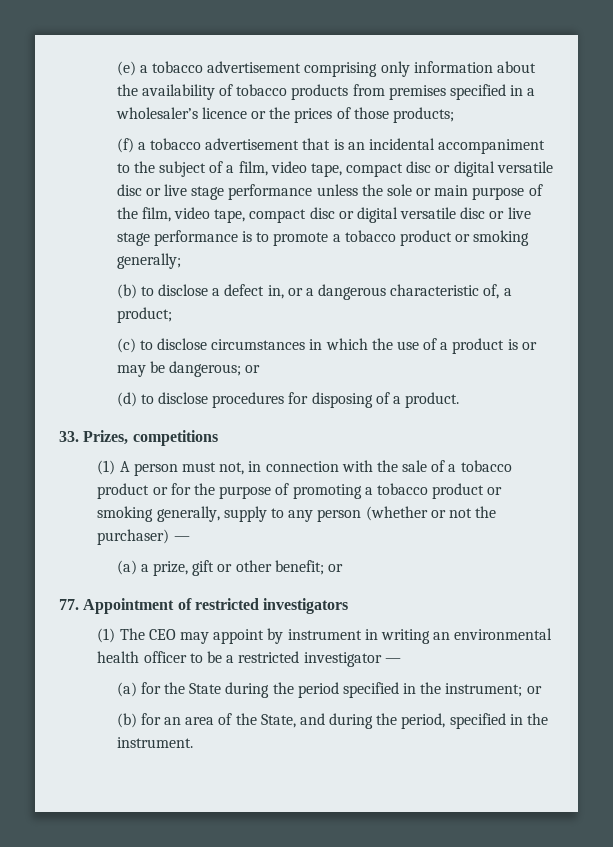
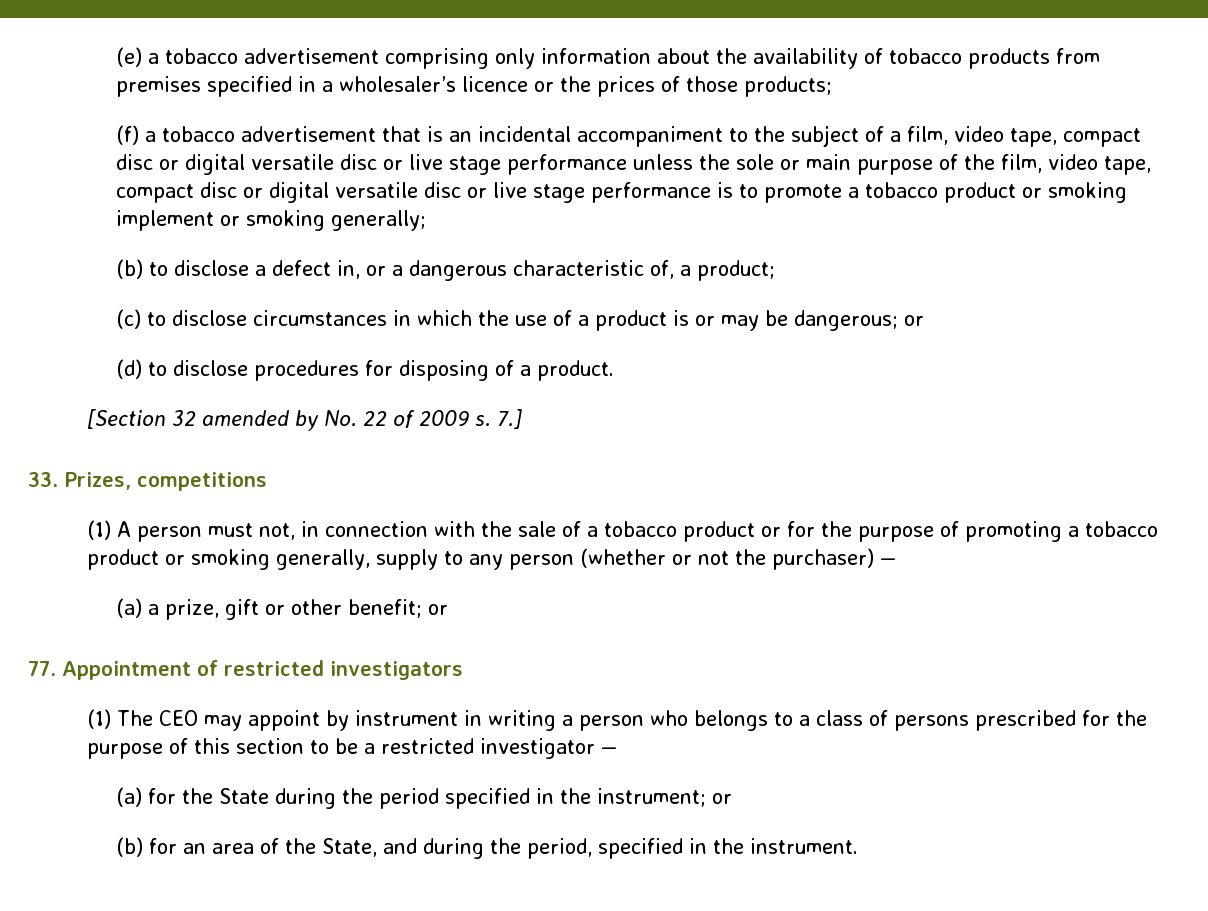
- (f) a tobacco advertisement that is an incidental accompaniment to the subject of a film, video tape, compact disc or digital versatile disc or live stage performance unless the sole or main purpose of the film, video tape, compact disc or digital versatile disc or live stage performance is to promote a tobacco product or smoking generally;
+ (f) a tobacco advertisement that is an incidental accompaniment to the subject of a film, video tape, compact disc or digital versatile disc or live stage performance unless the sole or main purpose of the film, video tape, compact disc or digital versatile disc or live stage performance is to promote a tobacco product or smoking implement or smoking generally;
+ [Section 32 amended by No. 22 of 2009 s. 7.]
- (1) The CEO may appoint by instrument in writing an environmental health officer to be a restricted investigator —
+ (1) The CEO may appoint by instrument in writing a person who belongs to a class of persons prescribed for the purpose of this section to be a restricted investigator —

